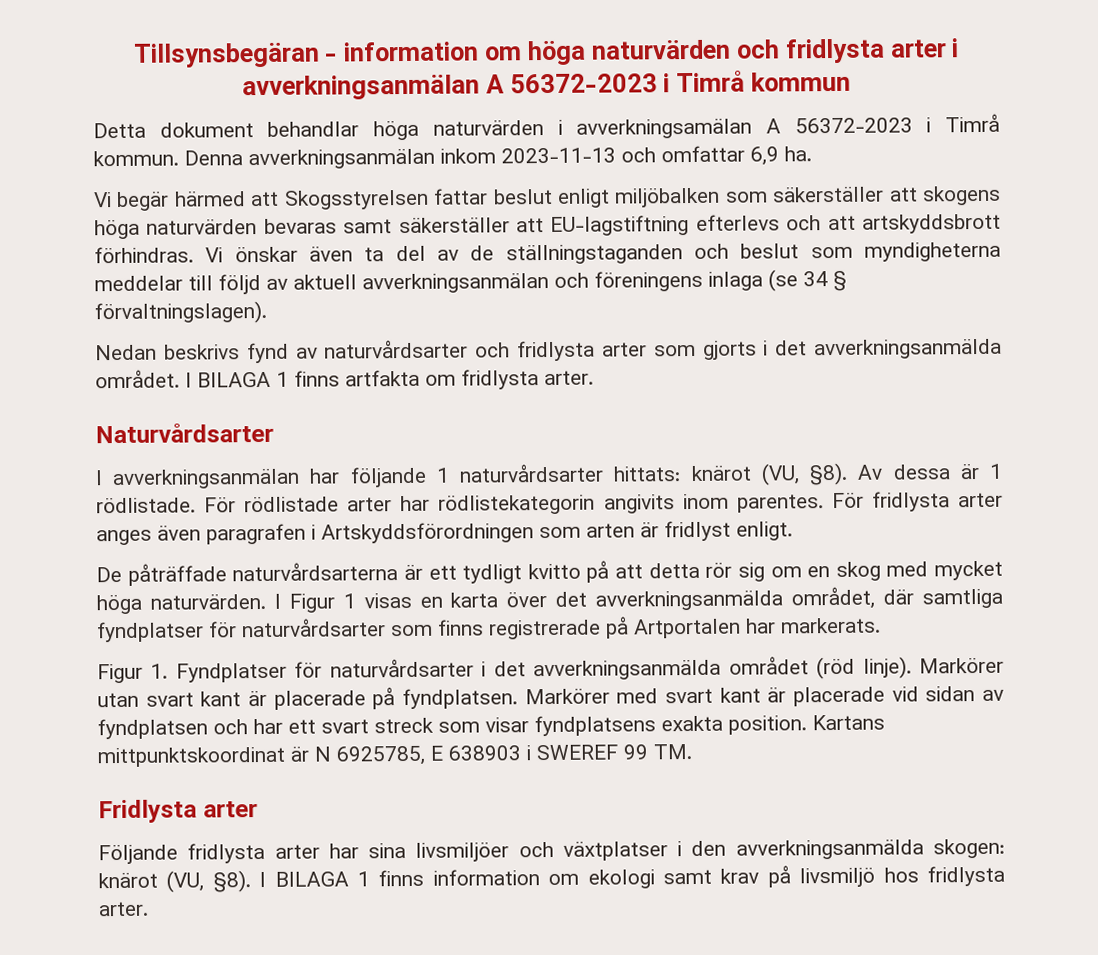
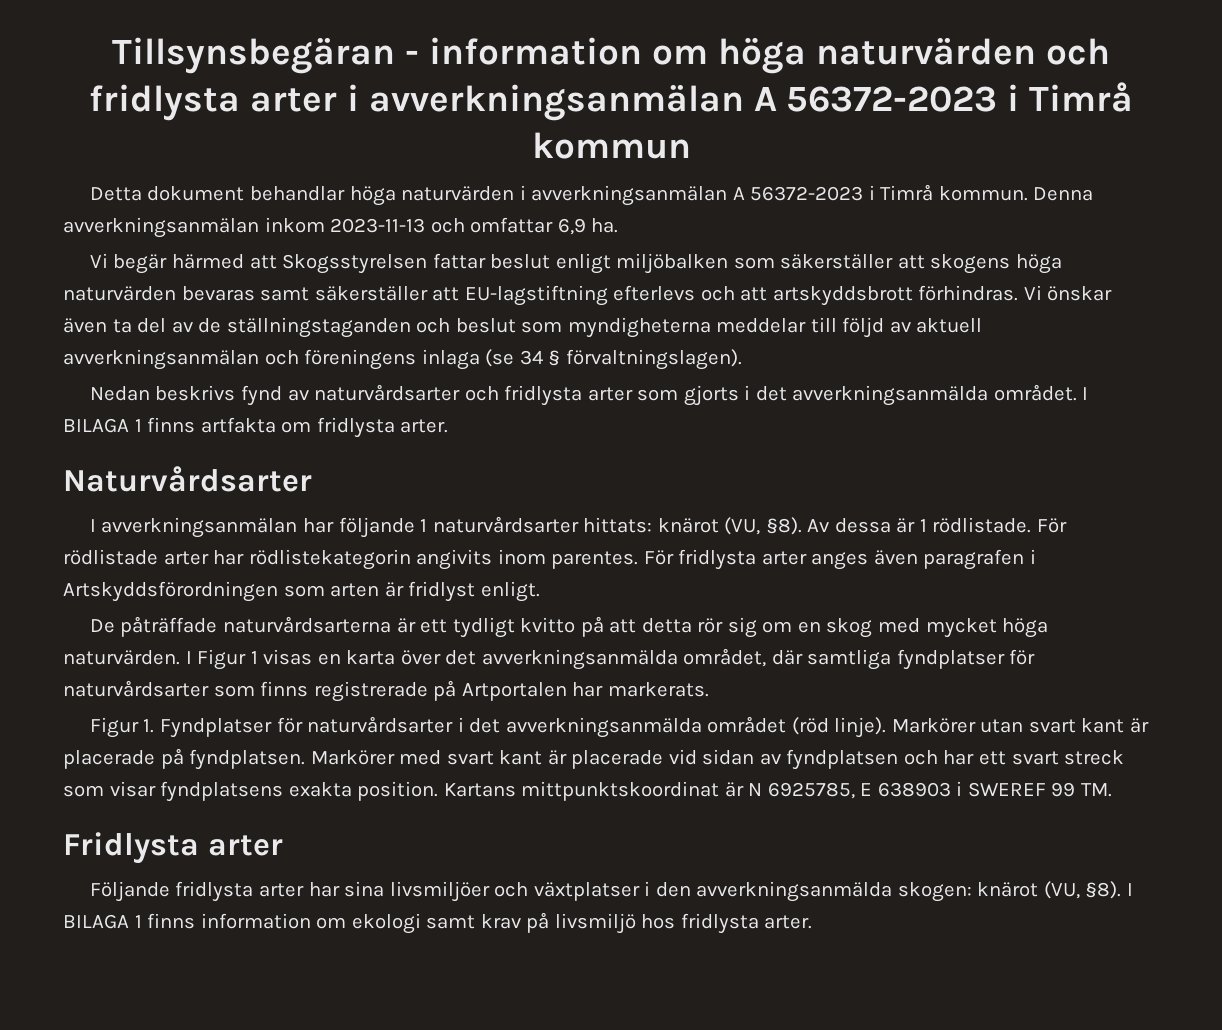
- Detta dokument behandlar höga naturvärden i avverkningsamälan A 56372-2023 i Timrå kommun.
+ Detta dokument behandlar höga naturvärden i avverkningsanmälan A 56372-2023 i Timrå kommun.

